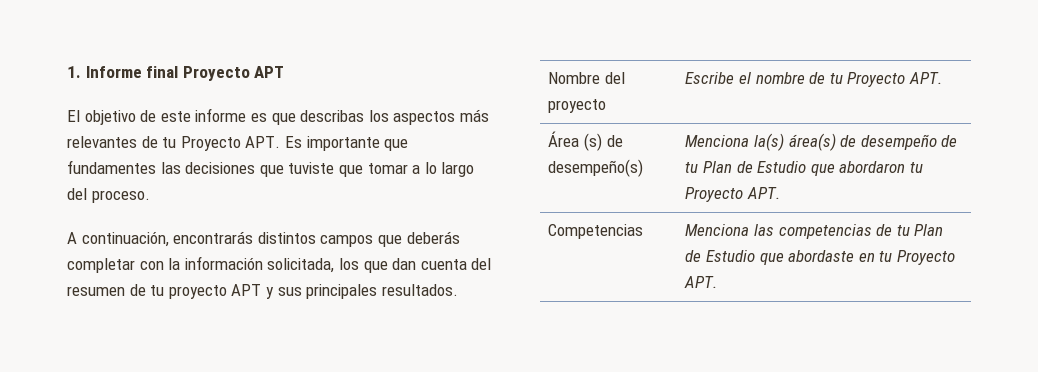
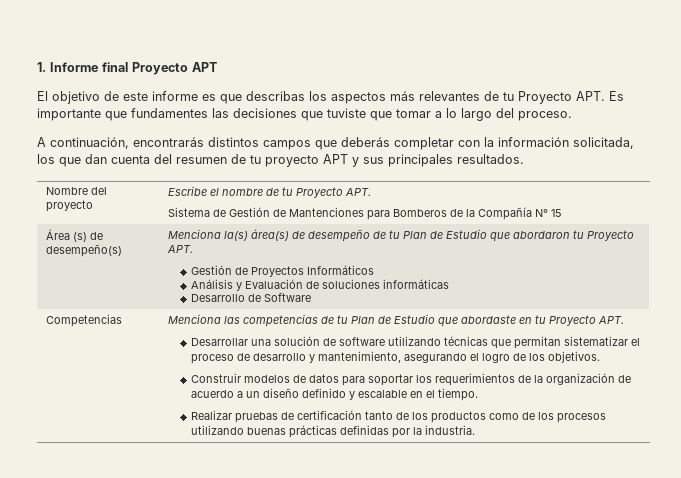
  Nombre del proyecto | Escribe el nombre de tu Proyecto APT.
+ Sistema de Gestión de Mantenciones para Bomberos de la Compañía N° 15
  Área (s) de desempeño(s) | Menciona la(s) área(s) de desempeño de tu Plan de Estudio que abordaron tu Proyecto APT.
+ Gestión de Proyectos Informáticos
+ Análisis y Evaluación de soluciones informáticas
+ Desarrollo de Software
+ Desarrollar una solución de software utilizando técnicas que permitan sistematizar el proceso de desarrollo y mantenimiento, asegurando el logro de los objetivos.
+ Construir modelos de datos para soportar los requerimientos de la organización de acuerdo a un diseño definido y escalable en el tiempo.
+ Realizar pruebas de certificación tanto de los productos como de los procesos utilizando buenas prácticas definidas por la industria.

